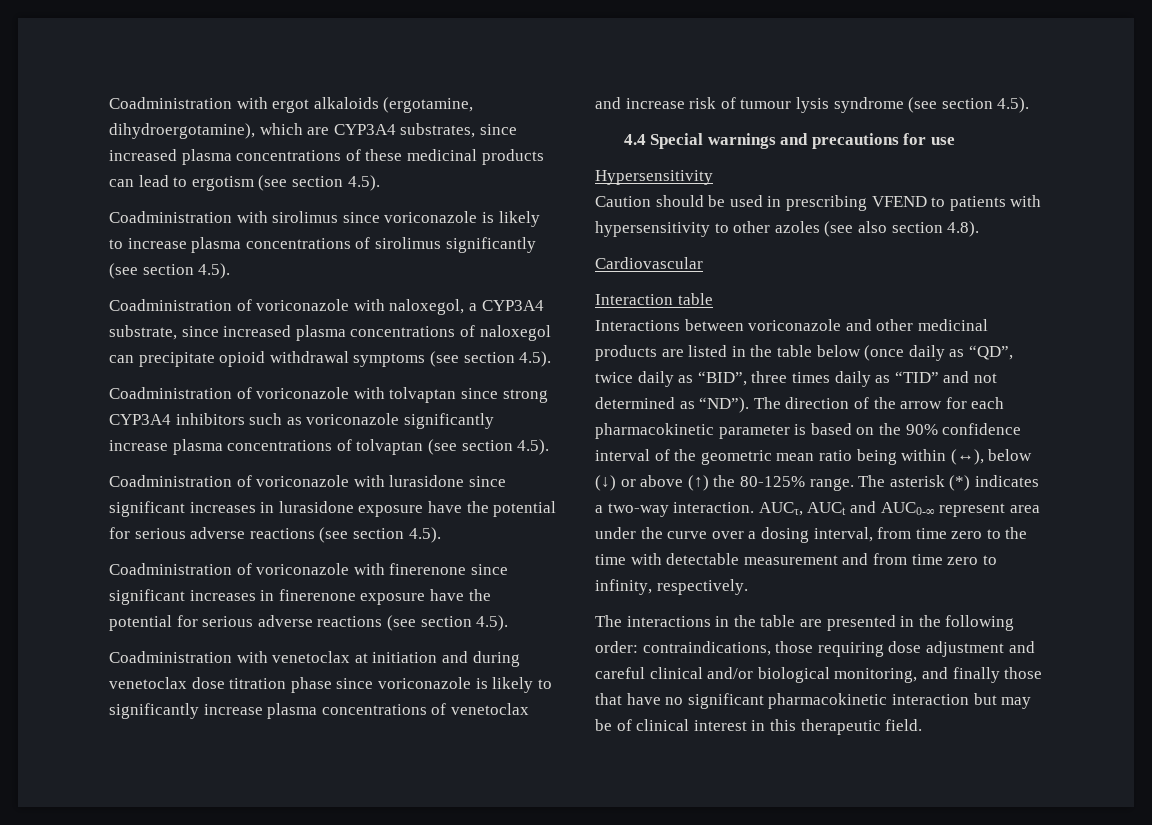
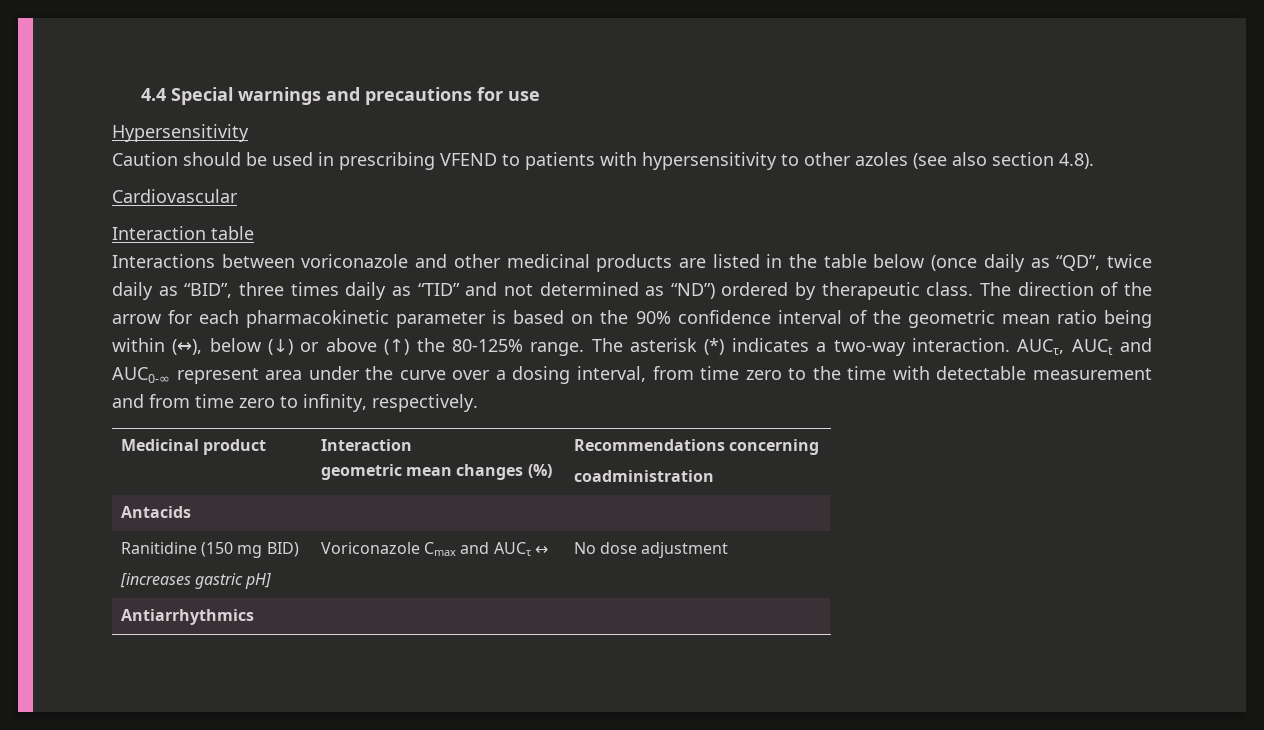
- Coadministration with ergot alkaloids (ergotamine, dihydroergotamine), which are CYP3A4 substrates, since increased plasma concentrations of these medicinal products can lead to ergotism (see section 4.5).
- Coadministration with sirolimus since voriconazole is likely to increase plasma concentrations of sirolimus significantly (see section 4.5).
- Coadministration of voriconazole with naloxegol, a CYP3A4 substrate, since increased plasma concentrations of naloxegol can precipitate opioid withdrawal symptoms (see section 4.5).
- Coadministration of voriconazole with tolvaptan since strong CYP3A4 inhibitors such as voriconazole significantly increase plasma concentrations of tolvaptan (see section 4.5).
- Coadministration of voriconazole with lurasidone since significant increases in lurasidone exposure have the potential for serious adverse reactions (see section 4.5).
- Coadministration of voriconazole with finerenone since significant increases in finerenone exposure have the potential for serious adverse reactions (see section 4.5).
- Coadministration with venetoclax at initiation and during venetoclax dose titration phase since voriconazole is likely to significantly increase plasma concentrations of venetoclax and increase risk of tumour lysis syndrome (see section 4.5).
- Interactions between voriconazole and other medicinal products are listed in the table below (once daily as “QD”, twice daily as “BID”, three times daily as “TID” and not determined as “ND”).
+ Interactions between voriconazole and other medicinal products are listed in the table below (once daily as “QD”, twice daily as “BID”, three times daily as “TID” and not determined as “ND”) ordered by therapeutic class.
- The interactions in the table are presented in the following order: contraindications, those requiring dose adjustment and careful clinical and/or biological monitoring, and finally those that have no significant pharmacokinetic interaction but may be of clinical interest in this therapeutic field.
+ Medicinal product | Interaction
+ geometric mean changes (%) | Recommendations concerning
+ coadministration
+ Antacids
+ Ranitidine (150 mg BID)
+ [increases gastric pH] | Voriconazole Cmax and AUCτ ↔ | No dose adjustment
+ Antiarrhythmics

